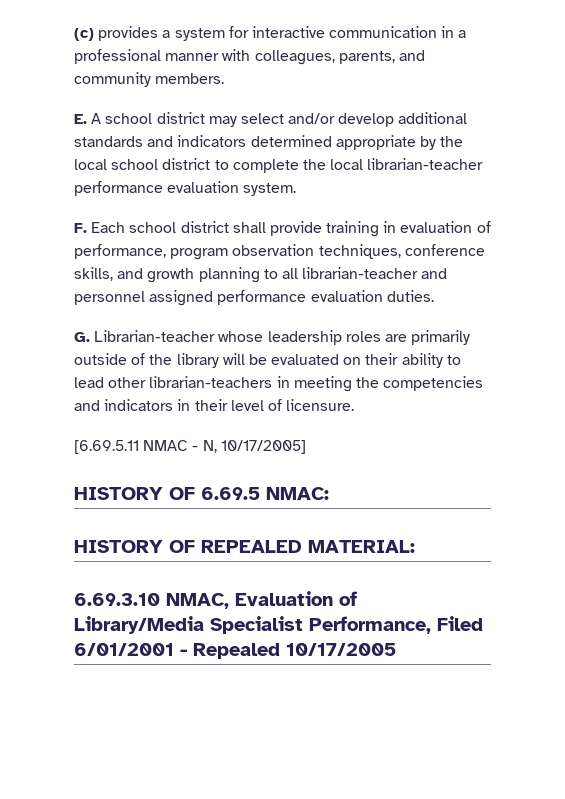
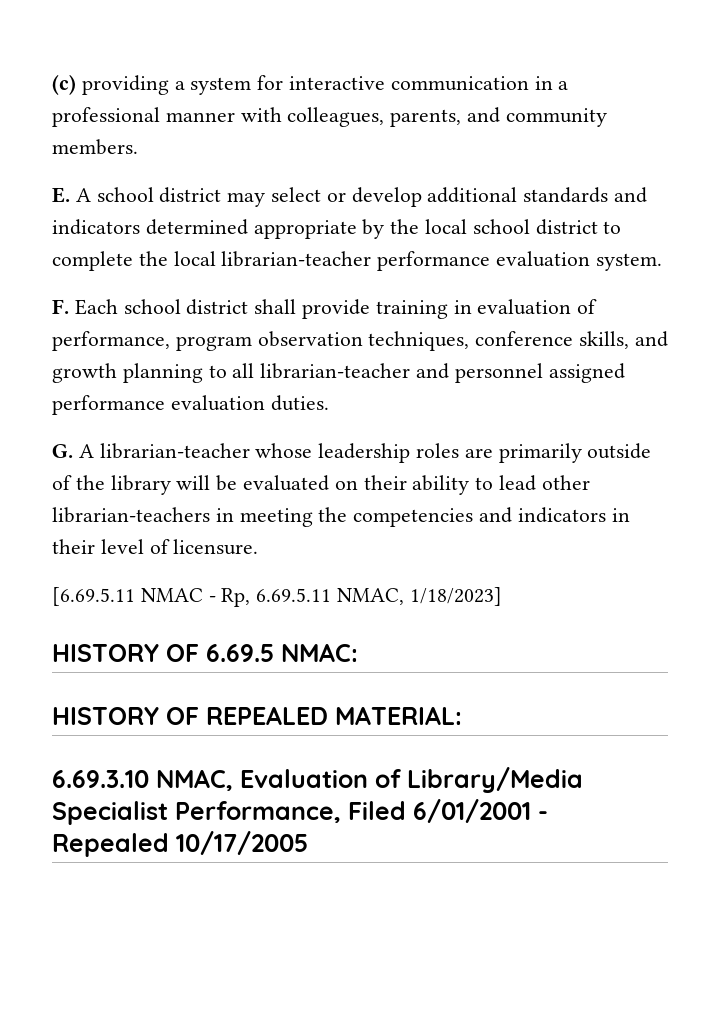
- (c) provides a system for interactive communication in a professional manner with colleagues, parents, and community members.
+ (c) providing a system for interactive communication in a professional manner with colleagues, parents, and community members.
- E. A school district may select and/or develop additional standards and indicators determined appropriate by the local school district to complete the local librarian-teacher performance evaluation system.
+ E. A school district may select or develop additional standards and indicators determined appropriate by the local school district to complete the local librarian-teacher performance evaluation system.
- G. Librarian-teacher whose leadership roles are primarily outside of the library will be evaluated on their ability to lead other librarian-teachers in meeting the competencies and indicators in their level of licensure.
+ G. A librarian-teacher whose leadership roles are primarily outside of the library will be evaluated on their ability to lead other librarian-teachers in meeting the competencies and indicators in their level of licensure.
- [6.69.5.11 NMAC - N, 10/17/2005]
+ [6.69.5.11 NMAC - Rp, 6.69.5.11 NMAC, 1/18/2023]

